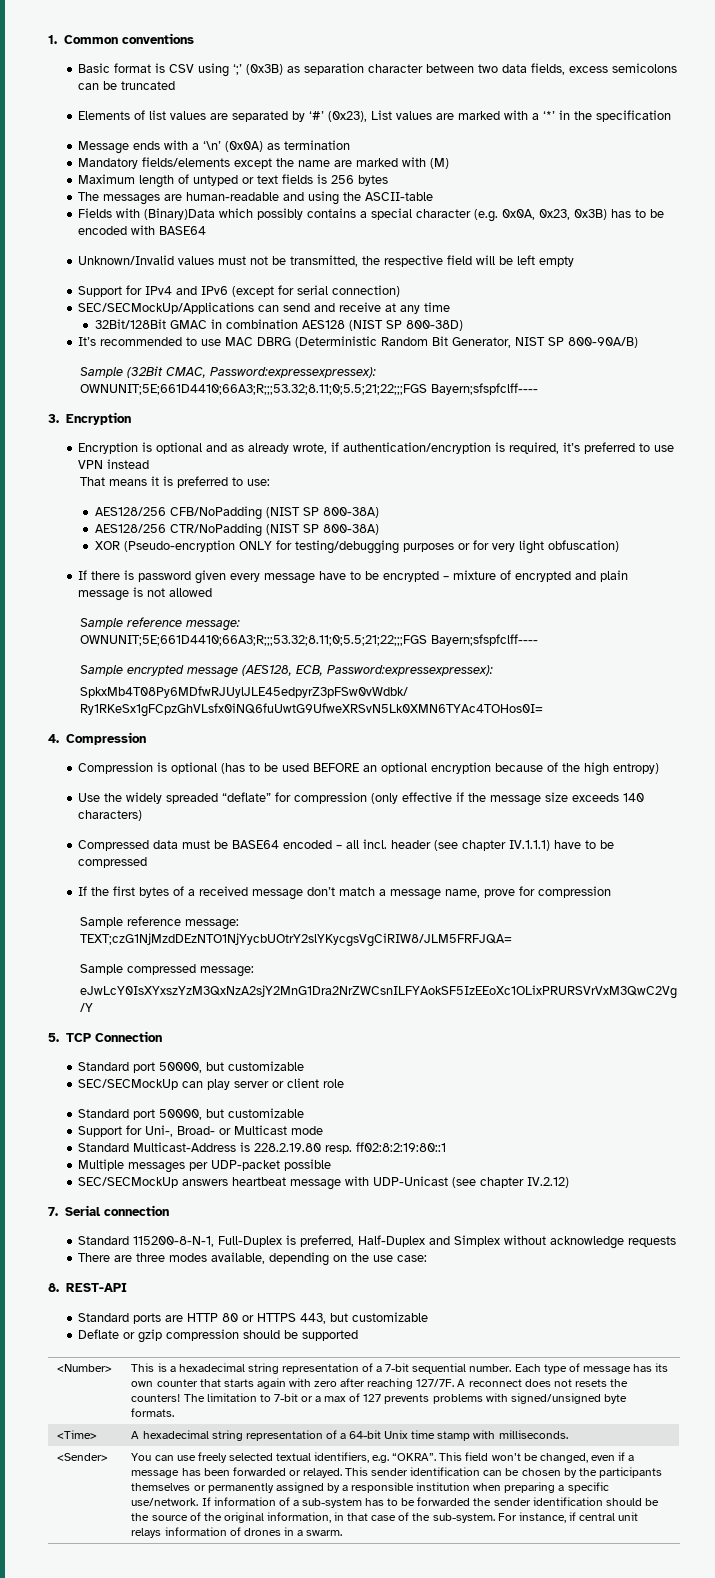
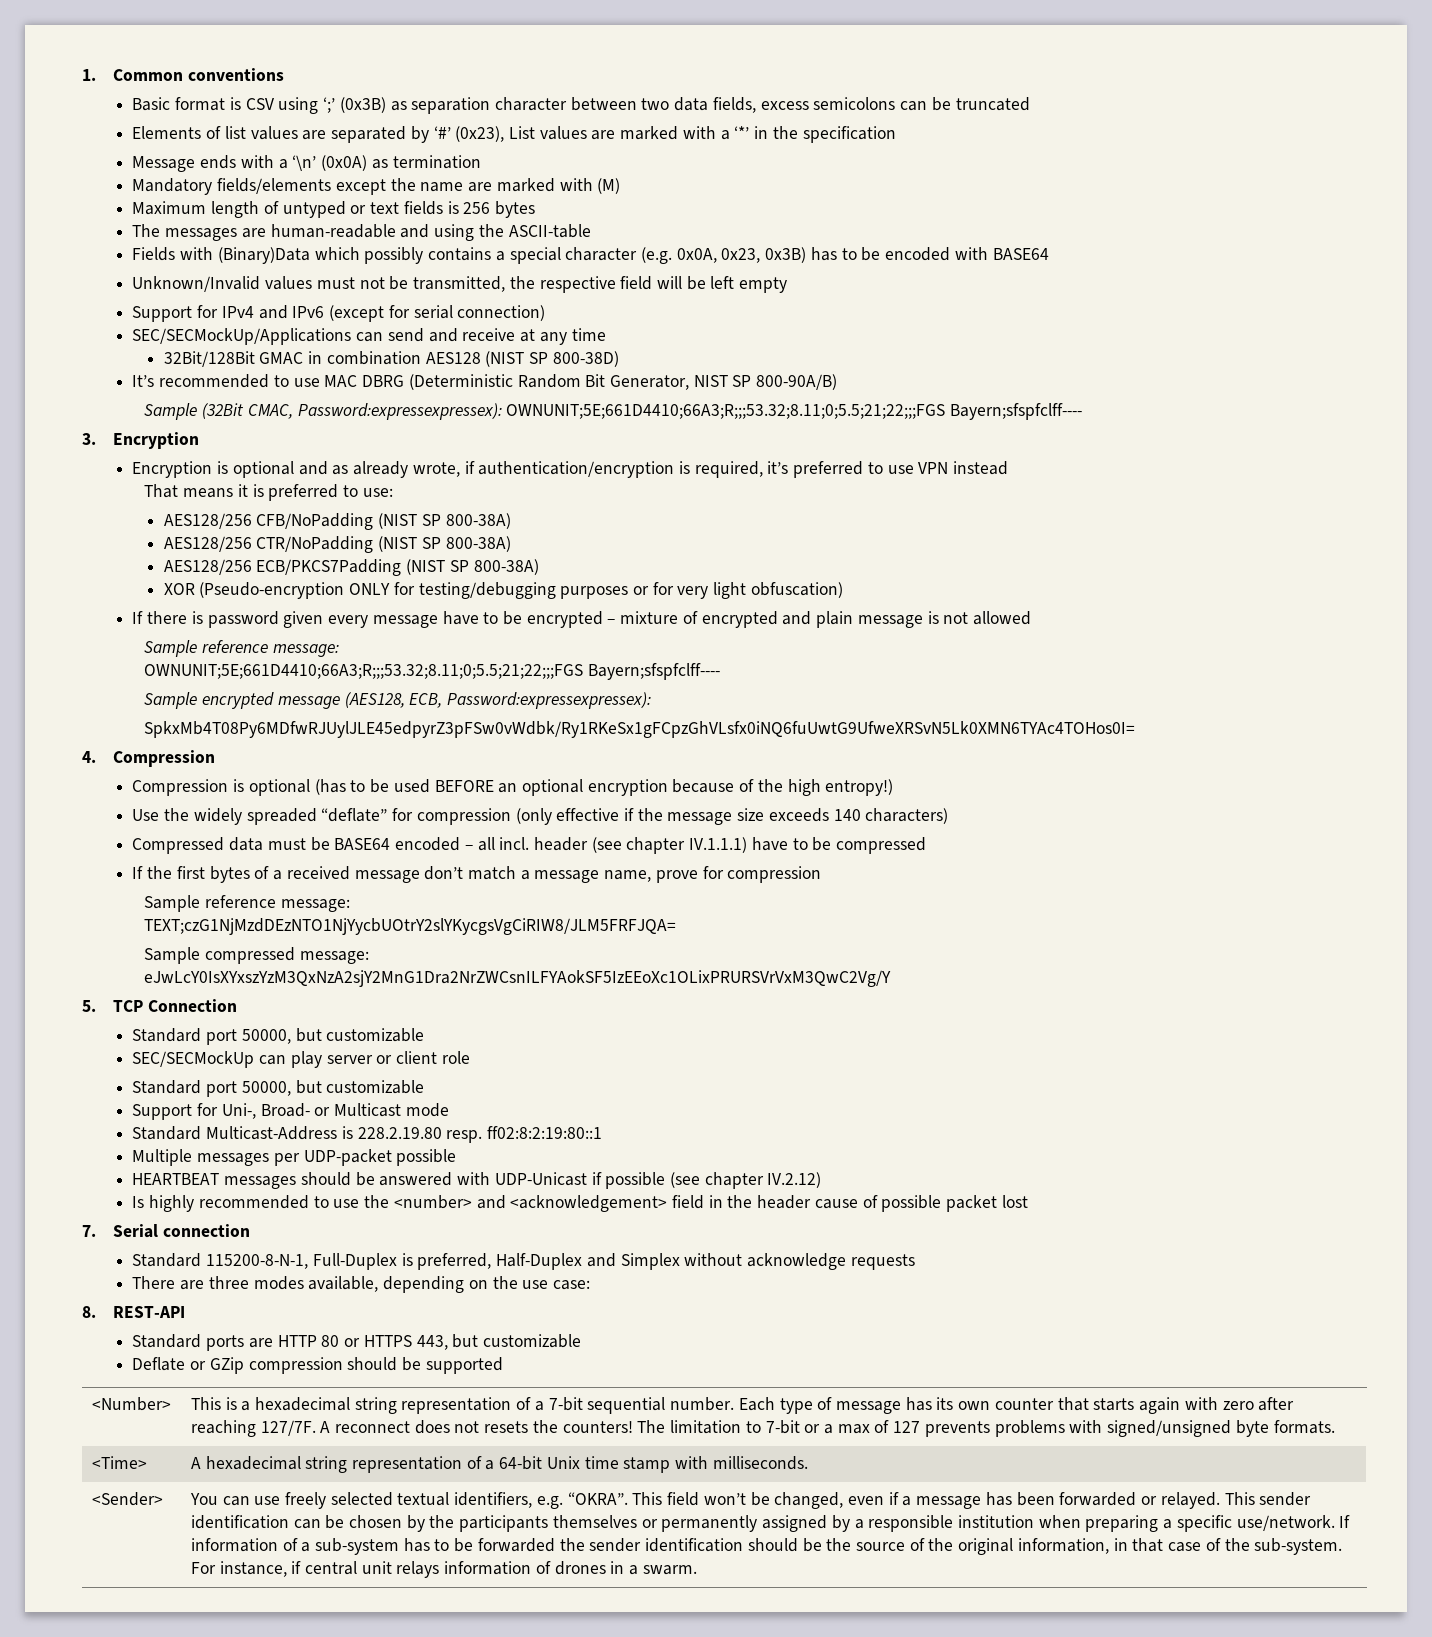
+ AES128/256 ECB/PKCS7Padding (NIST SP 800-38A)
- Compression is optional (has to be used BEFORE an optional encryption because of the high entropy)
+ Compression is optional (has to be used BEFORE an optional encryption because of the high entropy!)
- SEC/SECMockUp answers heartbeat message with UDP-Unicast (see chapter IV.2.12)
+ HEARTBEAT messages should be answered with UDP-Unicast if possible (see chapter IV.2.12)
+ Is highly recommended to use the <number> and <acknowledgement> field in the header cause of possible packet lost
- Deflate or gzip compression should be supported
+ Deflate or GZip compression should be supported

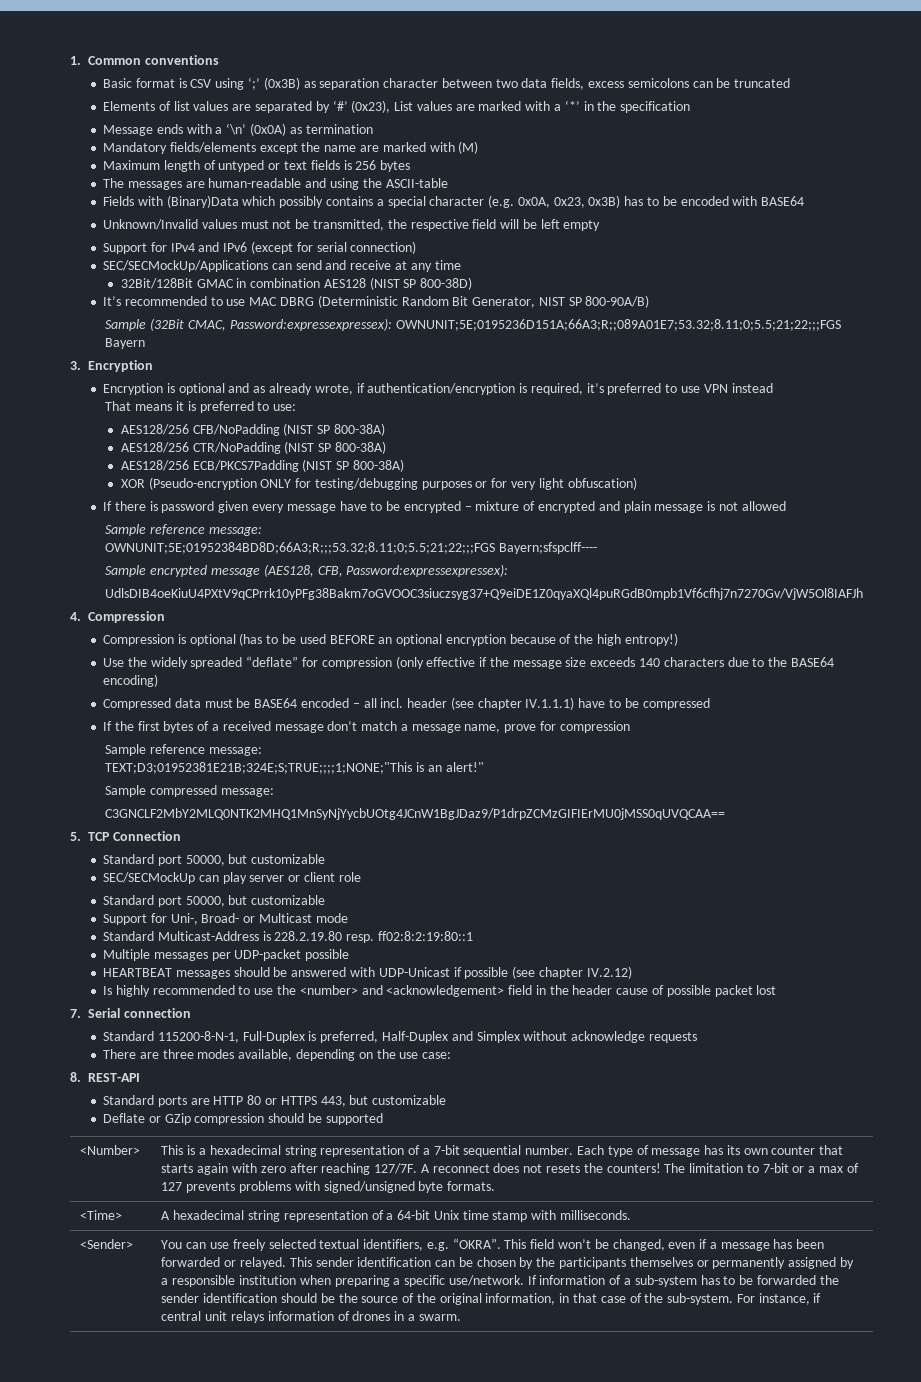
- Sample (32Bit CMAC, Password:expressexpressex): OWNUNIT;5E;661D4410;66A3;R;;;53.32;8.11;0;5.5;21;22;;;FGS Bayern;sfspfclff----
+ Sample (32Bit CMAC, Password:expressexpressex): OWNUNIT;5E;0195236D151A;66A3;R;;089A01E7;53.32;8.11;0;5.5;21;22;;;FGS Bayern
  If there is password given every message have to be encrypted – mixture of encrypted and plain message is not allowed
  Sample reference message:
- OWNUNIT;5E;661D4410;66A3;R;;;53.32;8.11;0;5.5;21;22;;;FGS Bayern;sfspfclff----
+ OWNUNIT;5E;01952384BD8D;66A3;R;;;53.32;8.11;0;5.5;21;22;;;FGS Bayern;sfspclff----
- Sample encrypted message (AES128, ECB, Password:expressexpressex):
+ Sample encrypted message (AES128, CFB, Password:expressexpressex):
- SpkxMb4T08Py6MDfwRJUylJLE45edpyrZ3pFSw0vWdbk/Ry1RKeSx1gFCpzGhVLsfx0iNQ6fuUwtG9UfweXRSvN5Lk0XMN6TYAc4TOHos0I=
+ UdlsDIB4oeKiuU4PXtV9qCPrrk10yPFg38Bakm7oGVOOC3siuczsyg37+Q9eiDE1Z0qyaXQl4puRGdB0mpb1Vf6cfhj7n7270Gv/VjW5Ol8IAFJh
- Use the widely spreaded “deflate” for compression (only effective if the message size exceeds 140 characters)
+ Use the widely spreaded “deflate” for compression (only effective if the message size exceeds 140 characters due to the BASE64 encoding)
- TEXT;czG1NjMzdDEzNTO1NjYycbUOtrY2slYKycgsVgCiRIW8/JLM5FRFJQA=
+ TEXT;D3;01952381E21B;324E;S;TRUE;;;;1;NONE;"This is an alert!"
- eJwLcY0IsXYxszYzM3QxNzA2sjY2MnG1Dra2NrZWCsnILFYAokSF5IzEEoXc1OLixPRURSVrVxM3QwC2Vg/Y
+ C3GNCLF2MbY2MLQ0NTK2MHQ1MnSyNjYycbUOtg4JCnW1BgJDaz9/P1drpZCMzGIFIErMU0jMSS0qUVQCAA==

